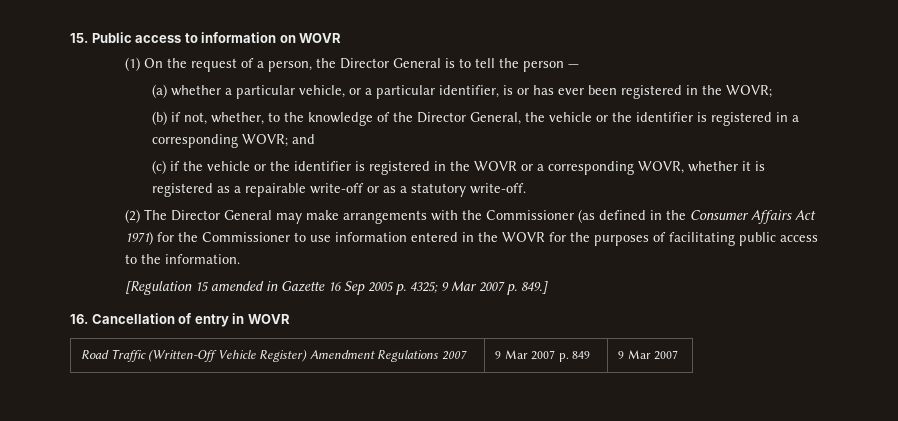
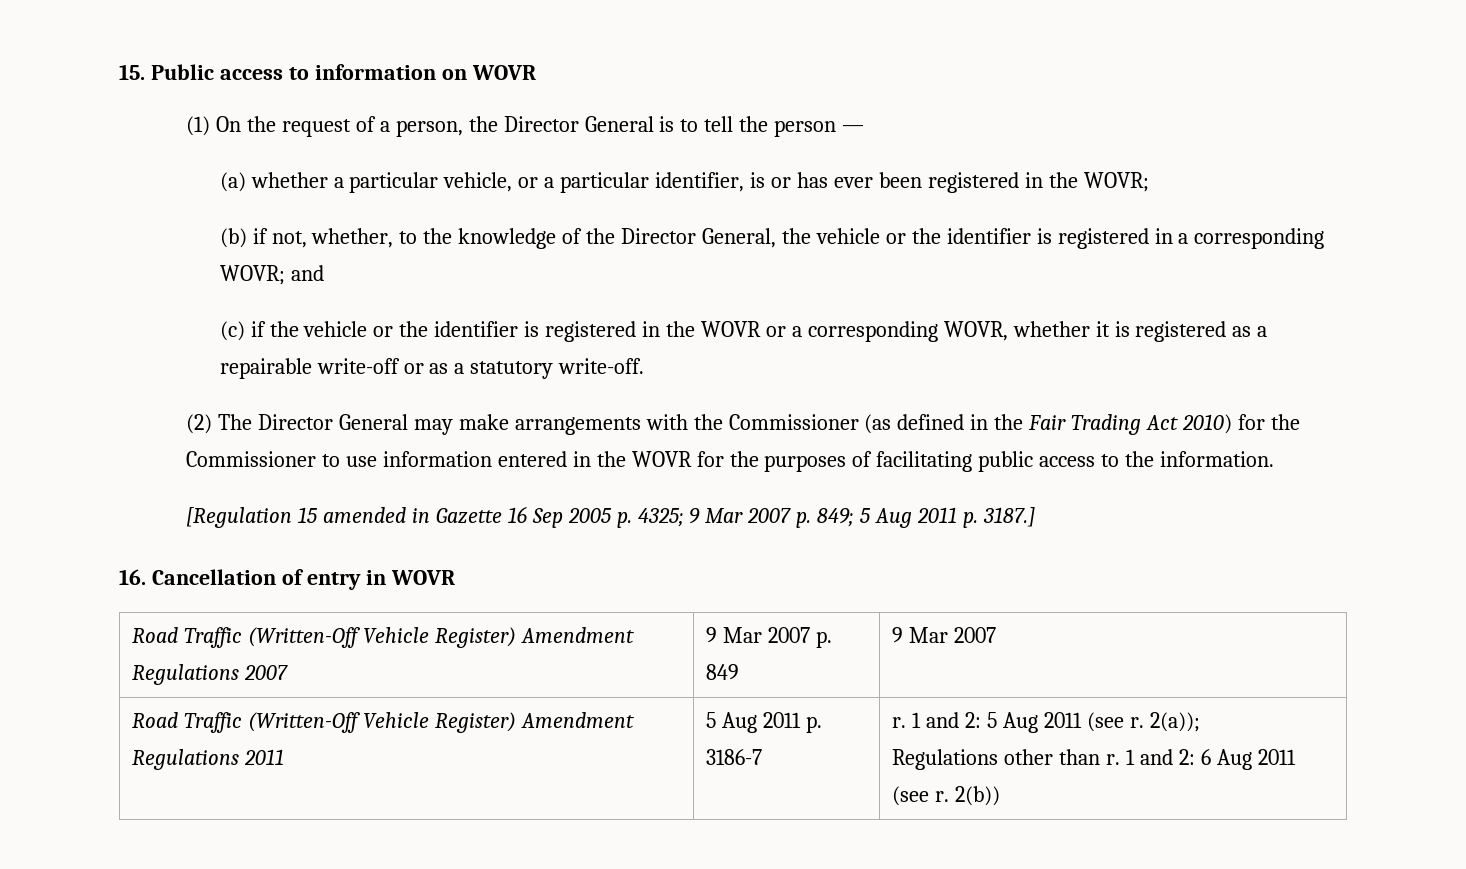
- (2) The Director General may make arrangements with the Commissioner (as defined in the Consumer Affairs Act 1971) for the Commissioner to use information entered in the WOVR for the purposes of facilitating public access to the information.
+ (2) The Director General may make arrangements with the Commissioner (as defined in the Fair Trading Act 2010) for the Commissioner to use information entered in the WOVR for the purposes of facilitating public access to the information.
- [Regulation 15 amended in Gazette 16 Sep 2005 p. 4325; 9 Mar 2007 p. 849.]
+ [Regulation 15 amended in Gazette 16 Sep 2005 p. 4325; 9 Mar 2007 p. 849; 5 Aug 2011 p. 3187.]
+ Road Traffic (Written-Off Vehicle Register) Amendment Regulations 2011 | 5 Aug 2011 p. 3186-7 | r. 1 and 2: 5 Aug 2011 (see r. 2(a));
+ Regulations other than r. 1 and 2: 6 Aug 2011 (see r. 2(b))

